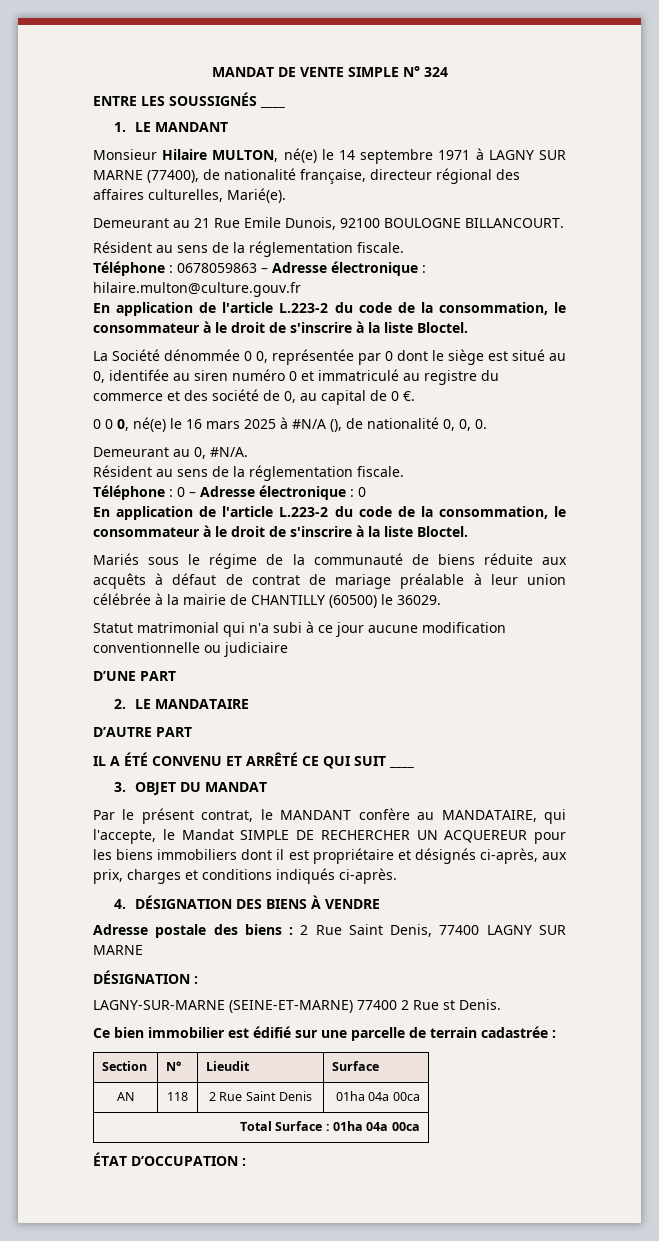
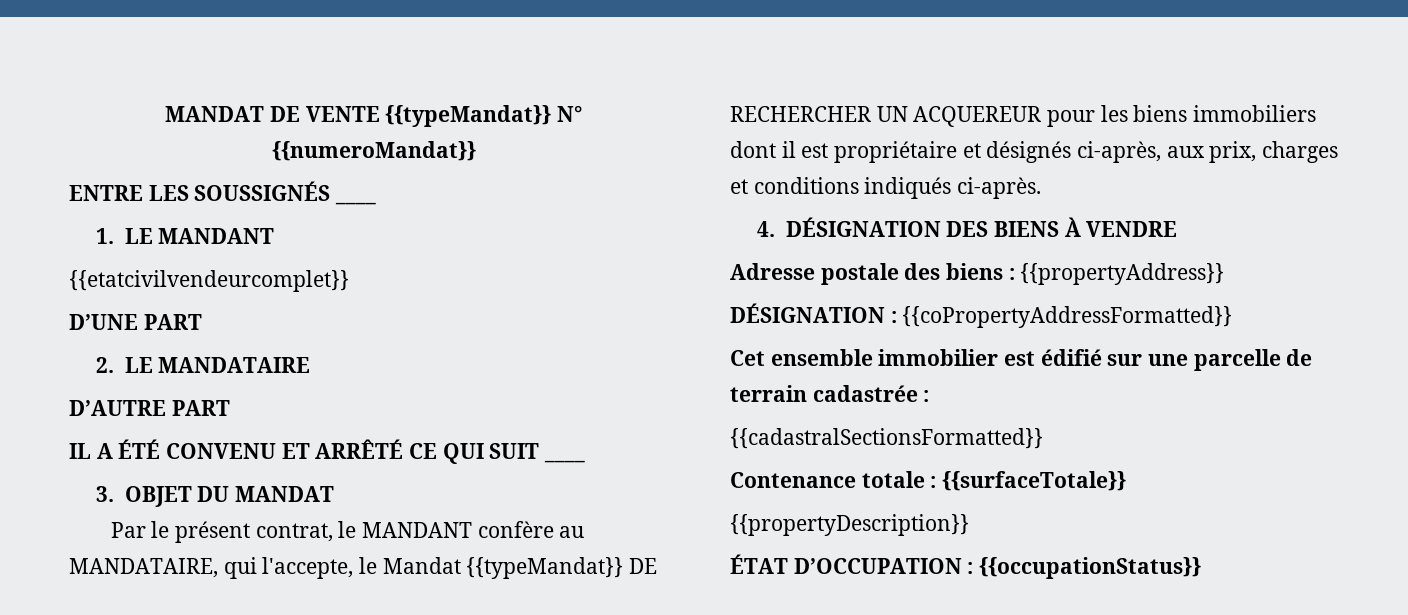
- MANDAT DE VENTE SIMPLE N° 324
+ MANDAT DE VENTE {{typeMandat}} N° {{numeroMandat}}
- Monsieur Hilaire MULTON, né(e) le 14 septembre 1971 à LAGNY SUR MARNE (77400), de nationalité française, directeur régional des affaires culturelles, Marié(e).
- Demeurant au 21 Rue Emile Dunois, 92100 BOULOGNE BILLANCOURT.
- Résident au sens de la réglementation fiscale.
- Téléphone : 0678059863 – Adresse électronique : hilaire.multon@culture.gouv.fr
- En application de l'article L.223-2 du code de la consommation, le consommateur à le droit de s'inscrire à la liste Bloctel.
- La Société dénommée 0 0, représentée par 0 dont le siège est situé au 0, identifée au siren numéro 0 et immatriculé au registre du commerce et des société de 0, au capital de 0 €.
- 0 0 0, né(e) le 16 mars 2025 à #N/A (), de nationalité 0, 0, 0.
- Demeurant au 0, #N/A.
- Résident au sens de la réglementation fiscale.
- Téléphone : 0 – Adresse électronique : 0
- En application de l'article L.223-2 du code de la consommation, le consommateur à le droit de s'inscrire à la liste Bloctel.
- Mariés sous le régime de la communauté de biens réduite aux acquêts à défaut de contrat de mariage préalable à leur union célébrée à la mairie de CHANTILLY (60500) le 36029.
- Statut matrimonial qui n'a subi à ce jour aucune modification conventionnelle ou judiciaire
+ {{etatcivilvendeurcomplet}}
- Par le présent contrat, le MANDANT confère au MANDATAIRE, qui l'accepte, le Mandat SIMPLE DE RECHERCHER UN ACQUEREUR pour les biens immobiliers dont il est propriétaire et désignés ci-après, aux prix, charges et conditions indiqués ci-après.
+ Par le présent contrat, le MANDANT confère au MANDATAIRE, qui l'accepte, le Mandat {{typeMandat}} DE RECHERCHER UN ACQUEREUR pour les biens immobiliers dont il est propriétaire et désignés ci-après, aux prix, charges et conditions indiqués ci-après.
- Adresse postale des biens : 2 Rue Saint Denis, 77400 LAGNY SUR MARNE
- DÉSIGNATION :
- LAGNY-SUR-MARNE (SEINE-ET-MARNE) 77400 2 Rue st Denis.
- Ce bien immobilier est édifié sur une parcelle de terrain cadastrée :
+ Adresse postale des biens : {{propertyAddress}}
+ DÉSIGNATION : {{coPropertyAddressFormatted}}
+ Cet ensemble immobilier est édifié sur une parcelle de terrain cadastrée :
- Section | N° | Lieudit | Surface
- AN | 118 | 2 Rue Saint Denis | 01ha 04a 00ca
- Total Surface : 01ha 04a 00ca
+ {{cadastralSectionsFormatted}}
+ Contenance totale : {{surfaceTotale}}
+ {{propertyDescription}}
- ÉTAT D’OCCUPATION :
+ ÉTAT D’OCCUPATION : {{occupationStatus}}

